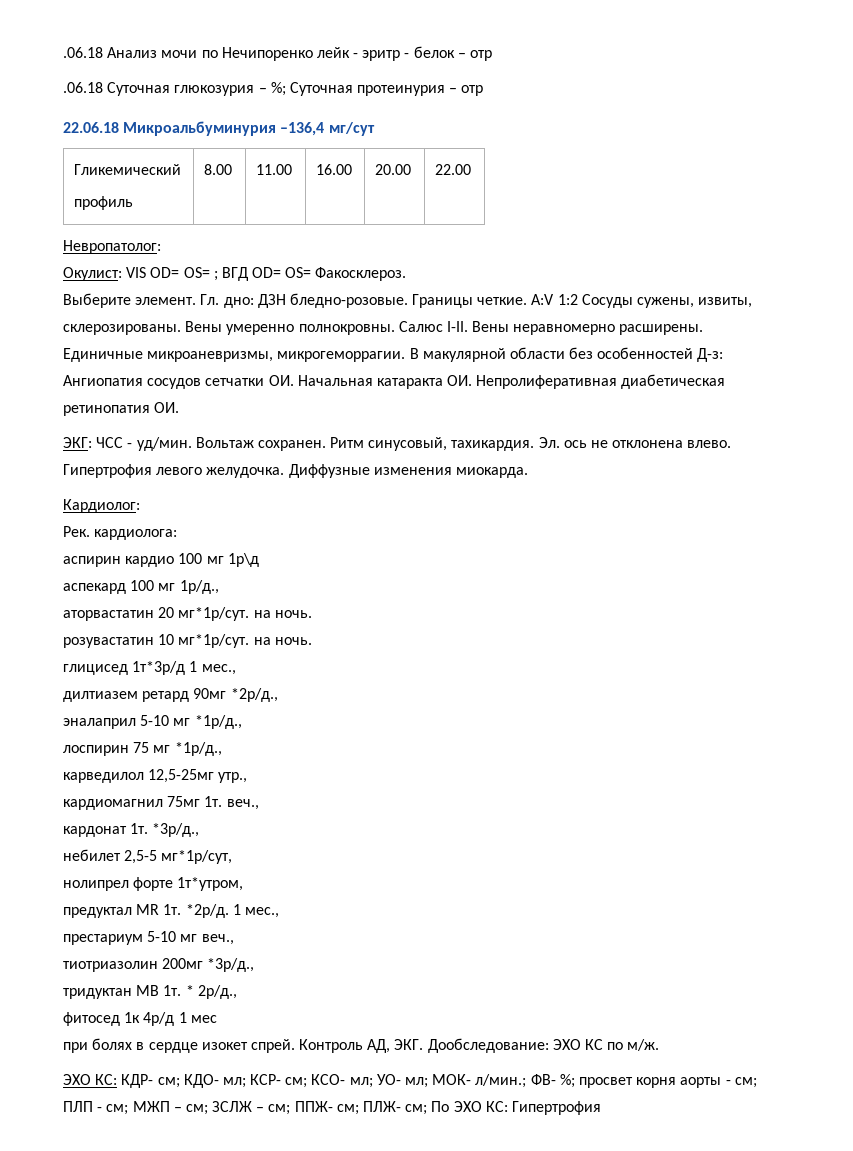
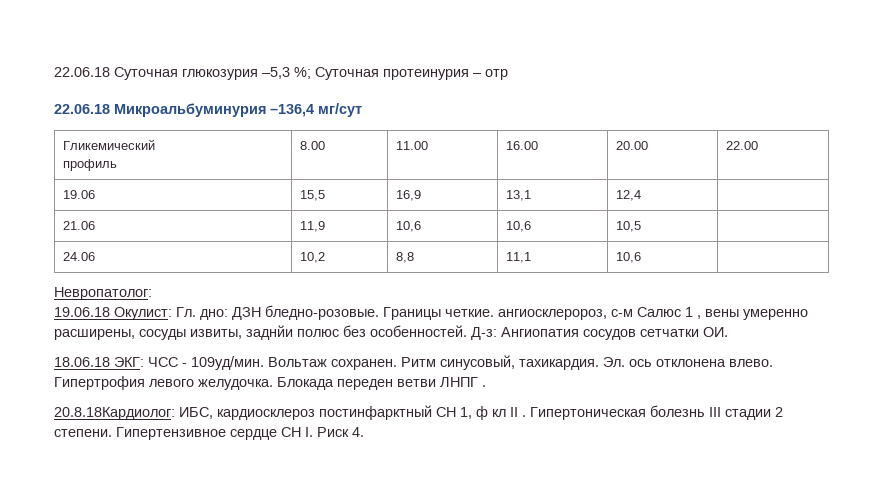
- .06.18 Анализ мочи по Нечипоренко лейк - эритр - белок – отр
- .06.18 Суточная глюкозурия – %; Суточная протеинурия – отр
+ 22.06.18 Суточная глюкозурия –5,3 %; Суточная протеинурия – отр
+ 19.06 | 15,5 | 16,9 | 13,1 | 12,4 |
+ 21.06 | 11,9 | 10,6 | 10,6 | 10,5 |
+ 24.06 | 10,2 | 8,8 | 11,1 | 10,6 |
  Невропатолог:
- Окулист: VIS OD= OS= ; ВГД OD= OS= Факосклероз.
- Выберите элемент. Гл. дно: ДЗН бледно-розовые.
+ 19.06.18 Окулист: Гл. дно: ДЗН бледно-розовые.
- Границы четкие. А:V 1:2 Сосуды сужены, извиты, склерозированы. Вены умеренно полнокровны. Салюс I-II. Вены неравномерно расширены. Единичные микроаневризмы, микрогеморрагии. В макулярной области без особенностей Д-з: Ангиопатия сосудов сетчатки ОИ. Начальная катаракта ОИ. Непролиферативная диабетическая ретинопатия ОИ.
- ЭКГ: ЧСС - уд/мин.
+ Границы четкие. ангиосклеророз, с-м Салюс 1 , вены умеренно расширены, сосуды извиты, заднйи полюс без особенностей. Д-з: Ангиопатия сосудов сетчатки ОИ.
+ 18.06.18 ЭКГ: ЧСС - 109уд/мин.
- Эл. ось не отклонена влево.
+ Эл. ось отклонена влево.
- Диффузные изменения миокарда.
- Кардиолог:
- Рек. кардиолога:
- аспирин кардио 100 мг 1р\д
- аспекард 100 мг 1р/д.,
- аторвастатин 20 мг*1р/сут. на ночь.
- розувастатин 10 мг*1р/сут. на ночь.
- глицисед 1т*3р/д 1 мес.,
- дилтиазем ретард 90мг *2р/д.,
- эналаприл 5-10 мг *1р/д.,
- лоспирин 75 мг *1р/д.,
- карведилол 12,5-25мг утр.,
- кардиомагнил 75мг 1т. веч.,
- кардонат 1т. *3р/д.,
- небилет 2,5-5 мг*1р/сут,
- нолипрел форте 1т*утром,
- предуктал МR 1т. *2р/д. 1 мес.,
- престариум 5-10 мг веч.,
- тиотриазолин 200мг *3р/д.,
- тридуктан МВ 1т. * 2р/д.,
- фитосед 1к 4р/д 1 мес
- при болях в сердце изокет спрей. Контроль АД, ЭКГ. Дообследование: ЭХО КС по м/ж.
- ЭХО КС: КДР- см; КДО- мл; КСР- см; КСО- мл; УО- мл; МОК- л/мин.; ФВ- %; просвет корня аорты - см; ПЛП - см; МЖП – см; ЗСЛЖ – см; ППЖ- см; ПЛЖ- см; По ЭХО КС: Гипертрофия
+ Блокада переден ветви ЛНПГ .
+ 20.8.18Кардиолог: ИБС, кардиосклероз постинфарктный СН 1, ф кл II . Гипертоническая болезнь III стадии 2 степени. Гипертензивное сердце СН I. Риск 4.

